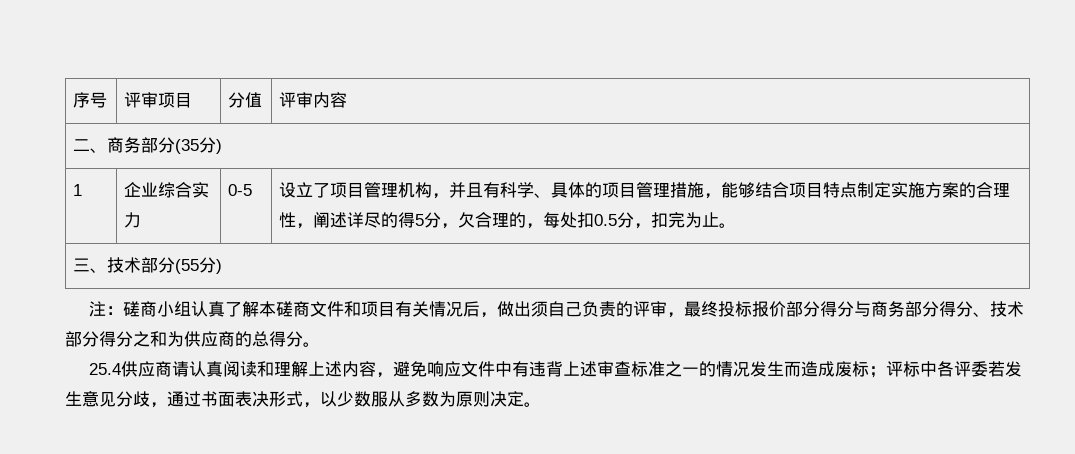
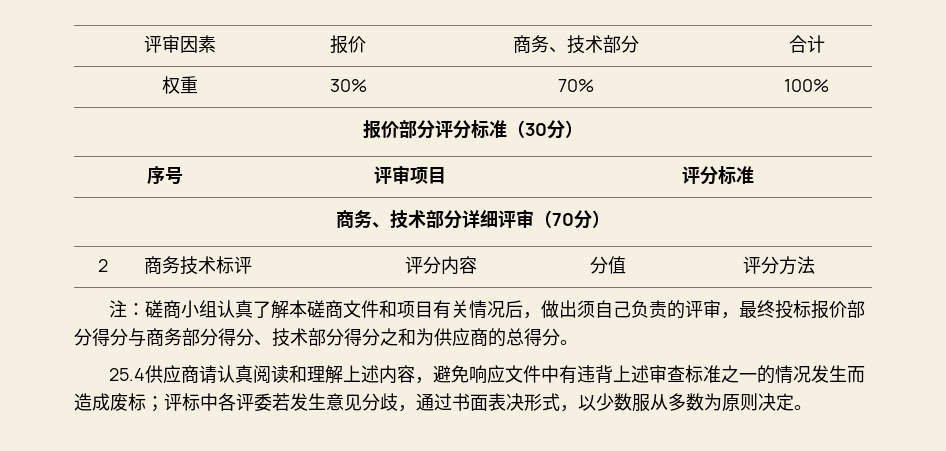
- 序号 | 评审项目 | 分值 | 评审内容
- 二、商务部分(35分)
- 1 | 企业综合实力 | 0-5 | 设立了项目管理机构，并且有科学、具体的项目管理措施，能够结合项目特点制定实施方案的合理性，阐述详尽的得5分，欠合理的，每处扣0.5分，扣完为止。
- 三、技术部分(55分)
+ 评审因素 | 报价 | 商务、技术部分 | 合计
+ 权重 | 30% | 70% | 100%
+ 报价部分评分标准（30分）
+ 序号 | 评审项目 | 评分标准
+ 商务、技术部分详细评审（70分）
+ 2 | 商务技术标评 | 评分内容 | 分值 | 评分方法

